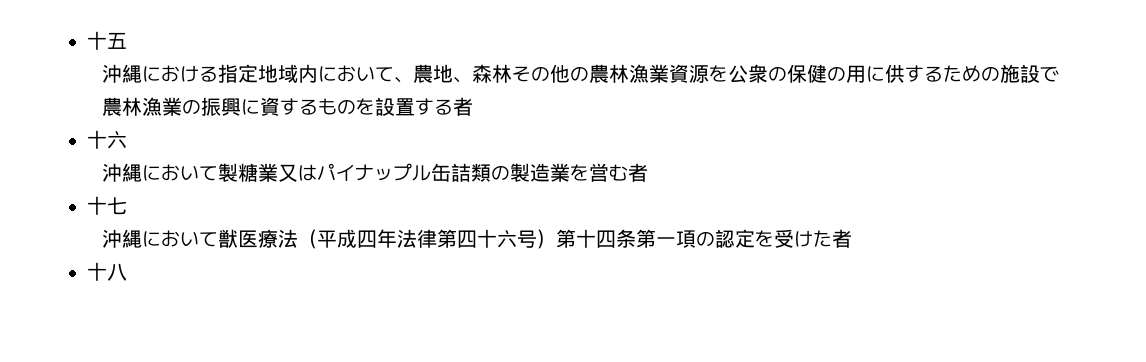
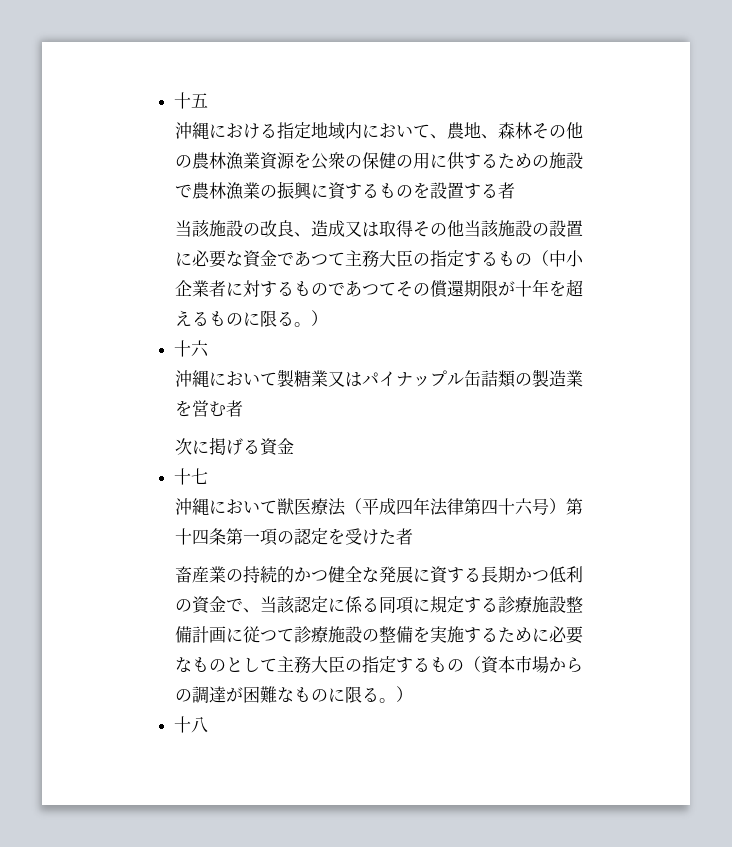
+ 当該施設の改良、造成又は取得その他当該施設の設置に必要な資金であつて主務大臣の指定するもの（中小企業者に対するものであつてその償還期限が十年を超えるものに限る。）
+ 次に掲げる資金
+ 畜産業の持続的かつ健全な発展に資する長期かつ低利の資金で、当該認定に係る同項に規定する診療施設整備計画に従つて診療施設の整備を実施するために必要なものとして主務大臣の指定するもの（資本市場からの調達が困難なものに限る。）

